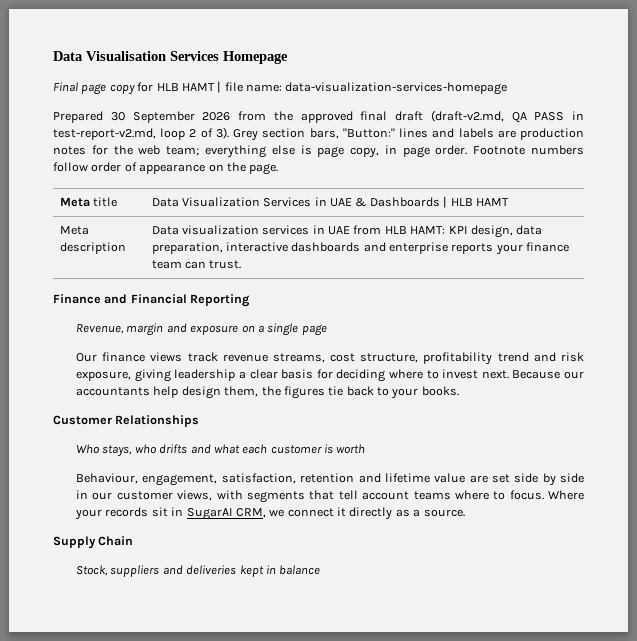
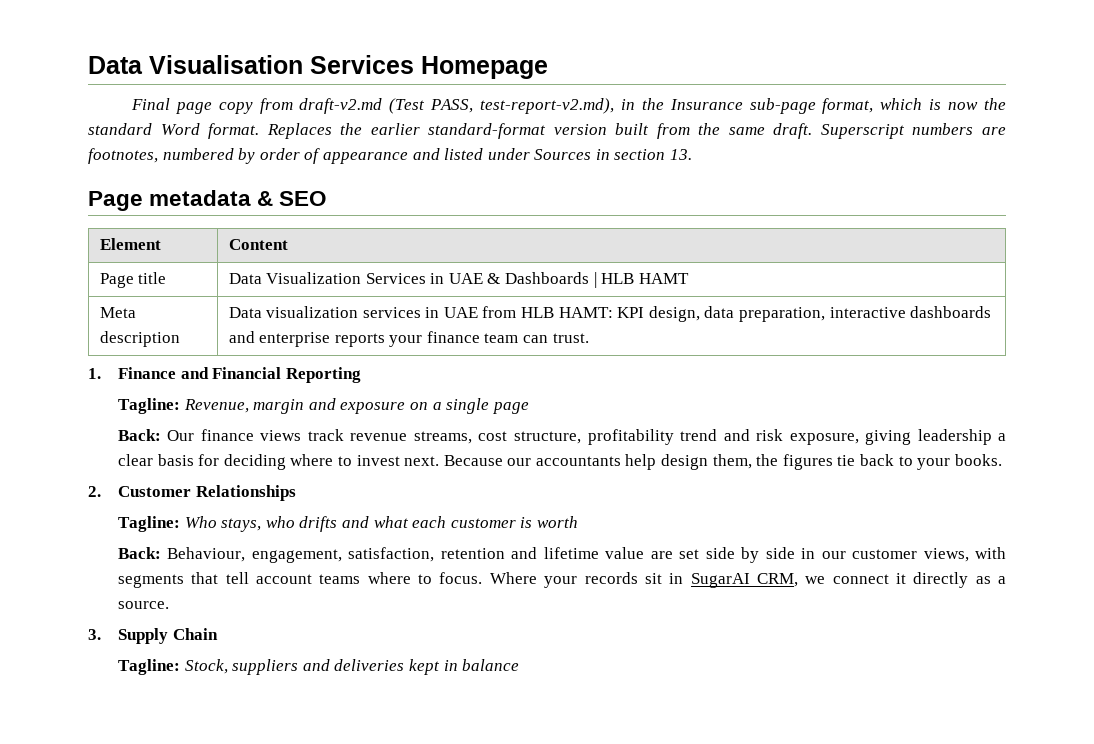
- Final page copy for HLB HAMT | file name: data-visualization-services-homepage
- Prepared 30 September 2026 from the approved final draft (draft-v2.md, QA PASS in test-report-v2.md, loop 2 of 3). Grey section bars, "Button:" lines and labels are production notes for the web team; everything else is page copy, in page order. Footnote numbers follow order of appearance on the page.
- Meta title | Data Visualization Services in UAE & Dashboards | HLB HAMT
+ Final page copy from draft-v2.md (Test PASS, test-report-v2.md), in the Insurance sub-page format, which is now the standard Word format. Replaces the earlier standard-format version built from the same draft. Superscript numbers are footnotes, numbered by order of appearance and listed under Sources in section 13.
+ Page metadata & SEO
+ Element | Content
+ Page title | Data Visualization Services in UAE & Dashboards | HLB HAMT
- Finance and Financial Reporting
+ 1. Finance and Financial Reporting
- Revenue, margin and exposure on a single page
+ Tagline: Revenue, margin and exposure on a single page
- Our finance views track revenue streams, cost structure, profitability trend and risk exposure, giving leadership a clear basis for deciding where to invest next.
+ Back: Our finance views track revenue streams, cost structure, profitability trend and risk exposure, giving leadership a clear basis for deciding where to invest next.
- Customer Relationships
+ 2. Customer Relationships
- Who stays, who drifts and what each customer is worth
+ Tagline: Who stays, who drifts and what each customer is worth
- Behaviour, engagement, satisfaction, retention and lifetime value are set side by side in our customer views, with segments that tell account teams where to focus.
+ Back: Behaviour, engagement, satisfaction, retention and lifetime value are set side by side in our customer views, with segments that tell account teams where to focus.
- Supply Chain
+ 3. Supply Chain
- Stock, suppliers and deliveries kept in balance
+ Tagline: Stock, suppliers and deliveries kept in balance

